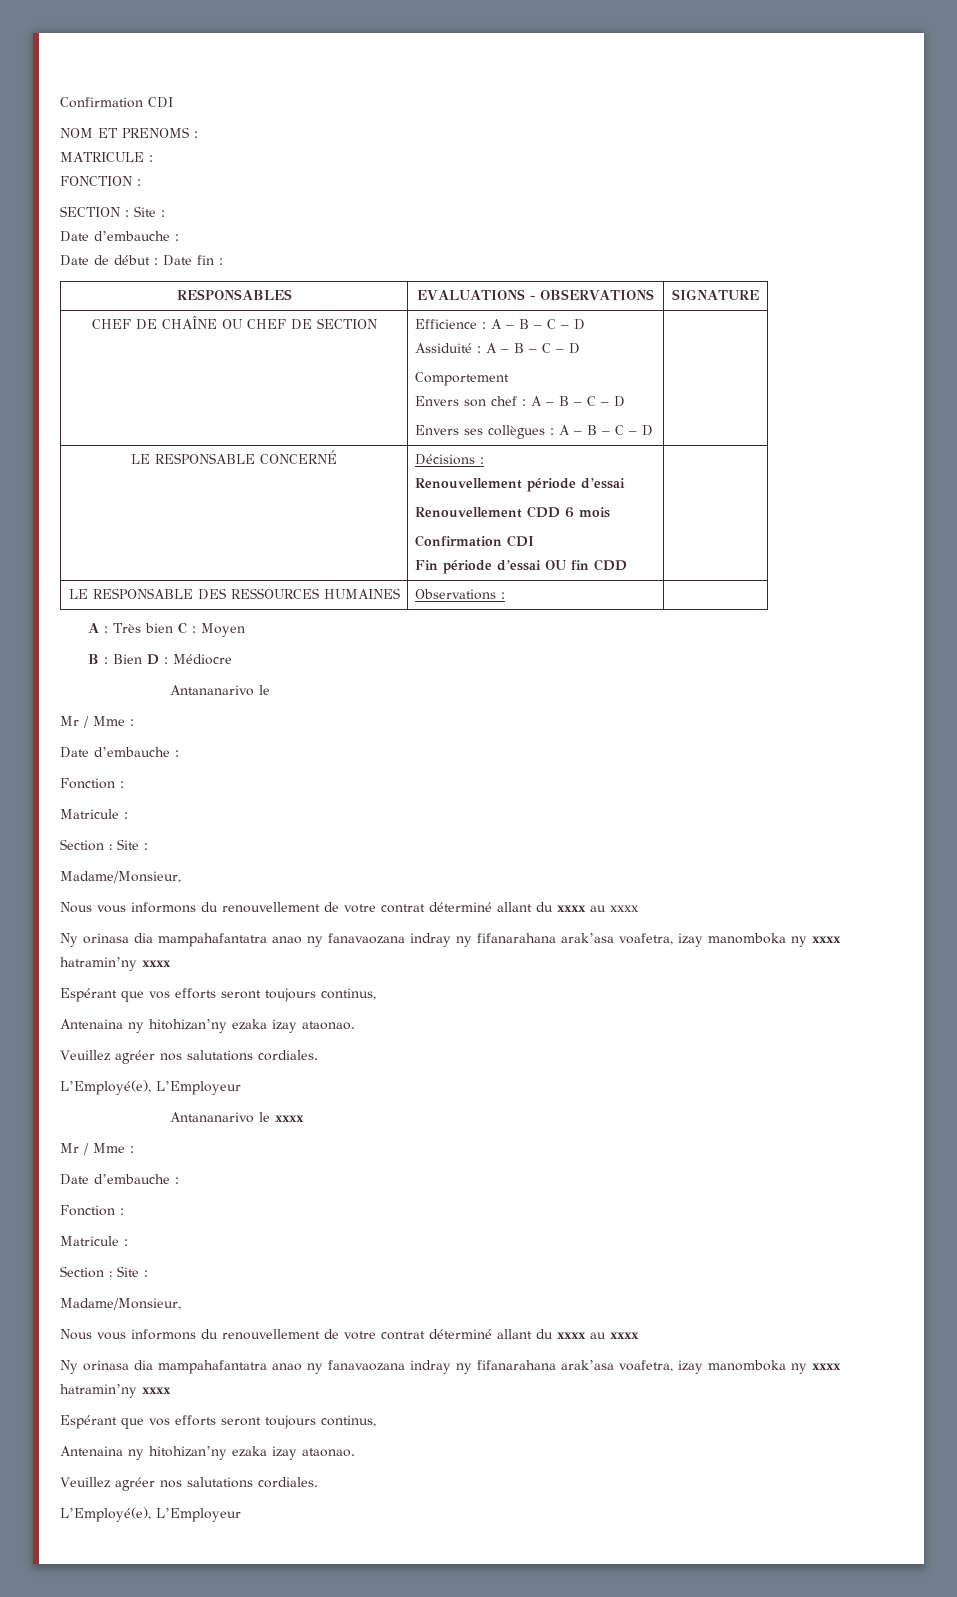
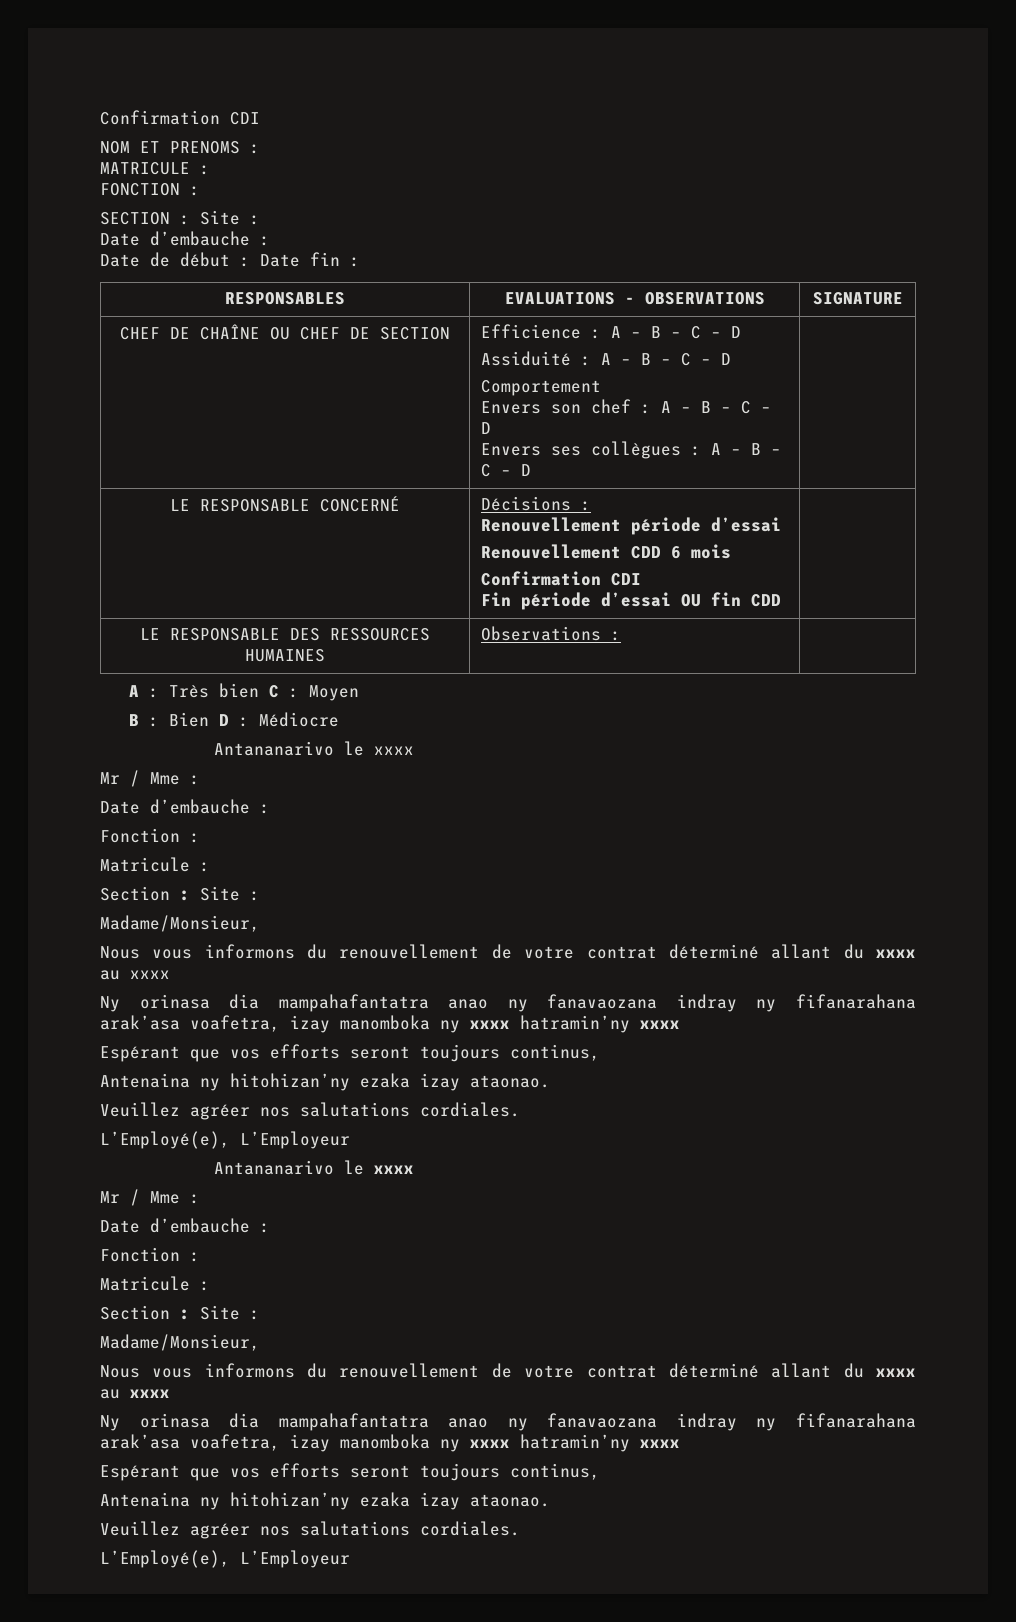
  B : Bien D : Médiocre
- Antananarivo le
+ Antananarivo le xxxx

